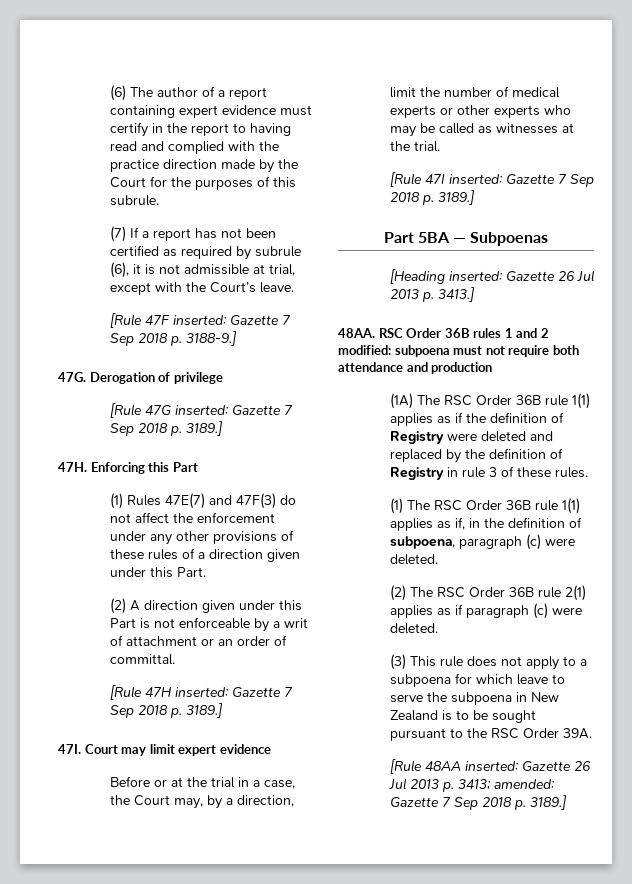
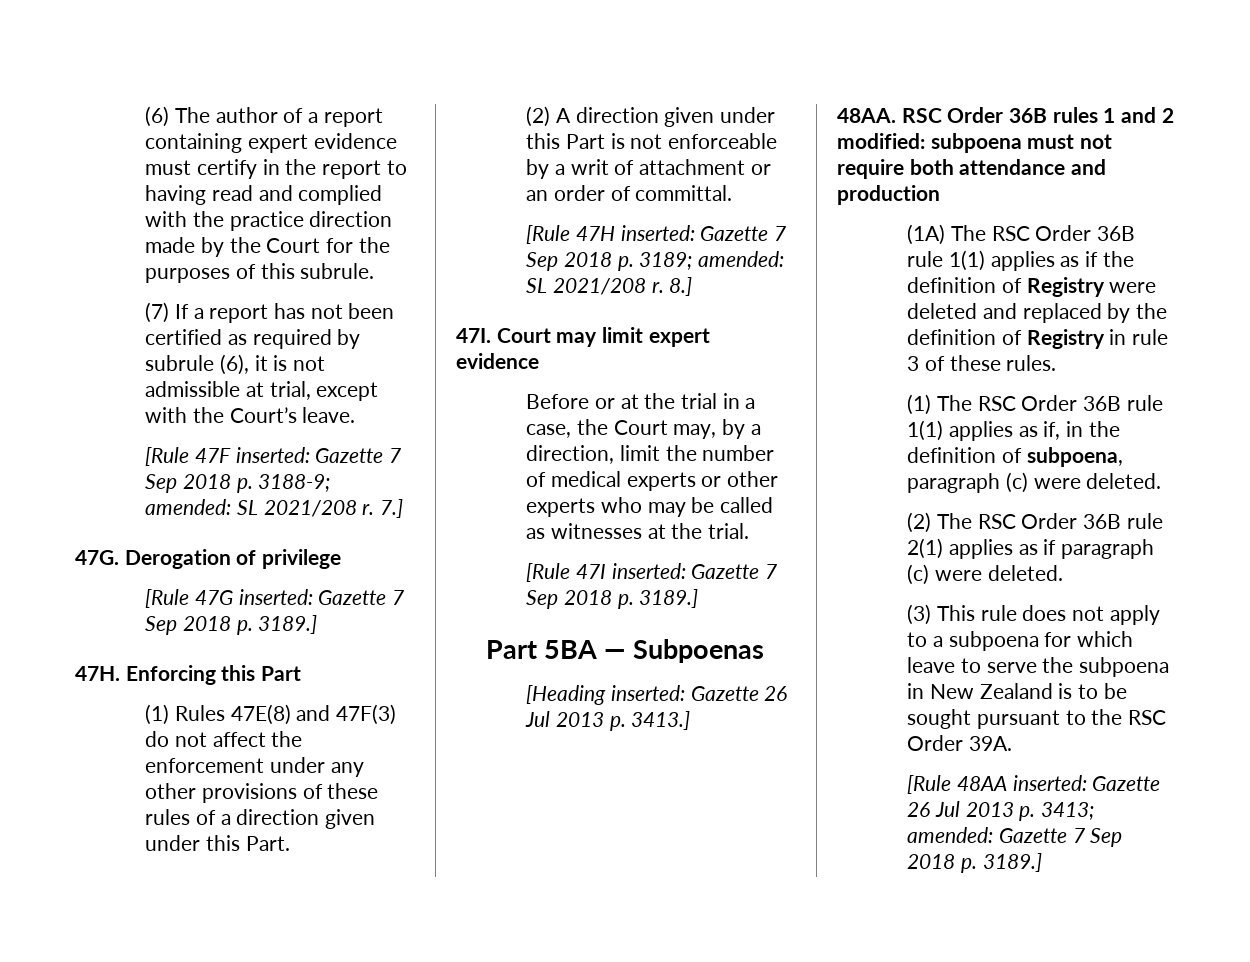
- [Rule 47F inserted: Gazette 7 Sep 2018 p. 3188-9.]
+ [Rule 47F inserted: Gazette 7 Sep 2018 p. 3188-9; amended: SL 2021/208 r. 7.]
- (1) Rules 47E(7) and 47F(3) do not affect the enforcement under any other provisions of these rules of a direction given under this Part.
+ (1) Rules 47E(8) and 47F(3) do not affect the enforcement under any other provisions of these rules of a direction given under this Part.
- [Rule 47H inserted: Gazette 7 Sep 2018 p. 3189.]
+ [Rule 47H inserted: Gazette 7 Sep 2018 p. 3189; amended: SL 2021/208 r. 8.]

